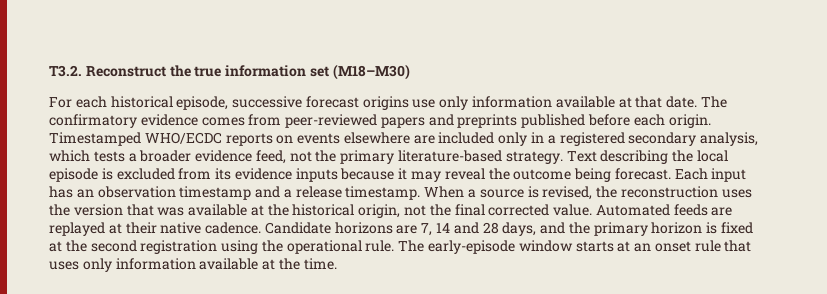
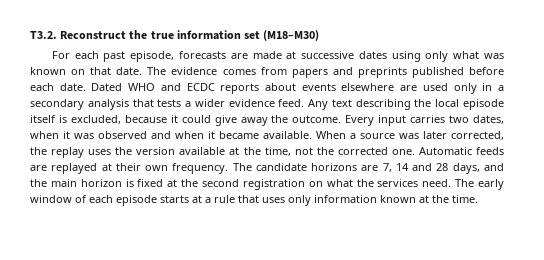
- For each historical episode, successive forecast origins use only information available at that date.
+ For each past episode, forecasts are made at successive dates using only what was known on that date.
- The confirmatory evidence comes from peer-reviewed papers and preprints published before each origin. Timestamped WHO/ECDC reports on events elsewhere are included only in a registered secondary analysis, which tests a broader evidence feed, not the primary literature-based strategy. Text describing the local episode is excluded from its evidence inputs because it may reveal the outcome being forecast. Each input has an observation timestamp and a release timestamp. When a source is revised, the reconstruction uses the version that was available at the historical origin, not the final corrected value. Automated feeds are replayed at their native cadence. Candidate horizons are 7, 14 and 28 days, and the primary horizon is fixed at the second registration using the operational rule. The early-episode window starts at an onset rule that uses only information available at the time.
+ The evidence comes from papers and preprints published before each date. Dated WHO and ECDC reports about events elsewhere are used only in a secondary analysis that tests a wider evidence feed. Any text describing the local episode itself is excluded, because it could give away the outcome. Every input carries two dates, when it was observed and when it became available. When a source was later corrected, the replay uses the version available at the time, not the corrected one. Automatic feeds are replayed at their own frequency. The candidate horizons are 7, 14 and 28 days, and the main horizon is fixed at the second registration on what the services need. The early window of each episode starts at a rule that uses only information known at the time.

